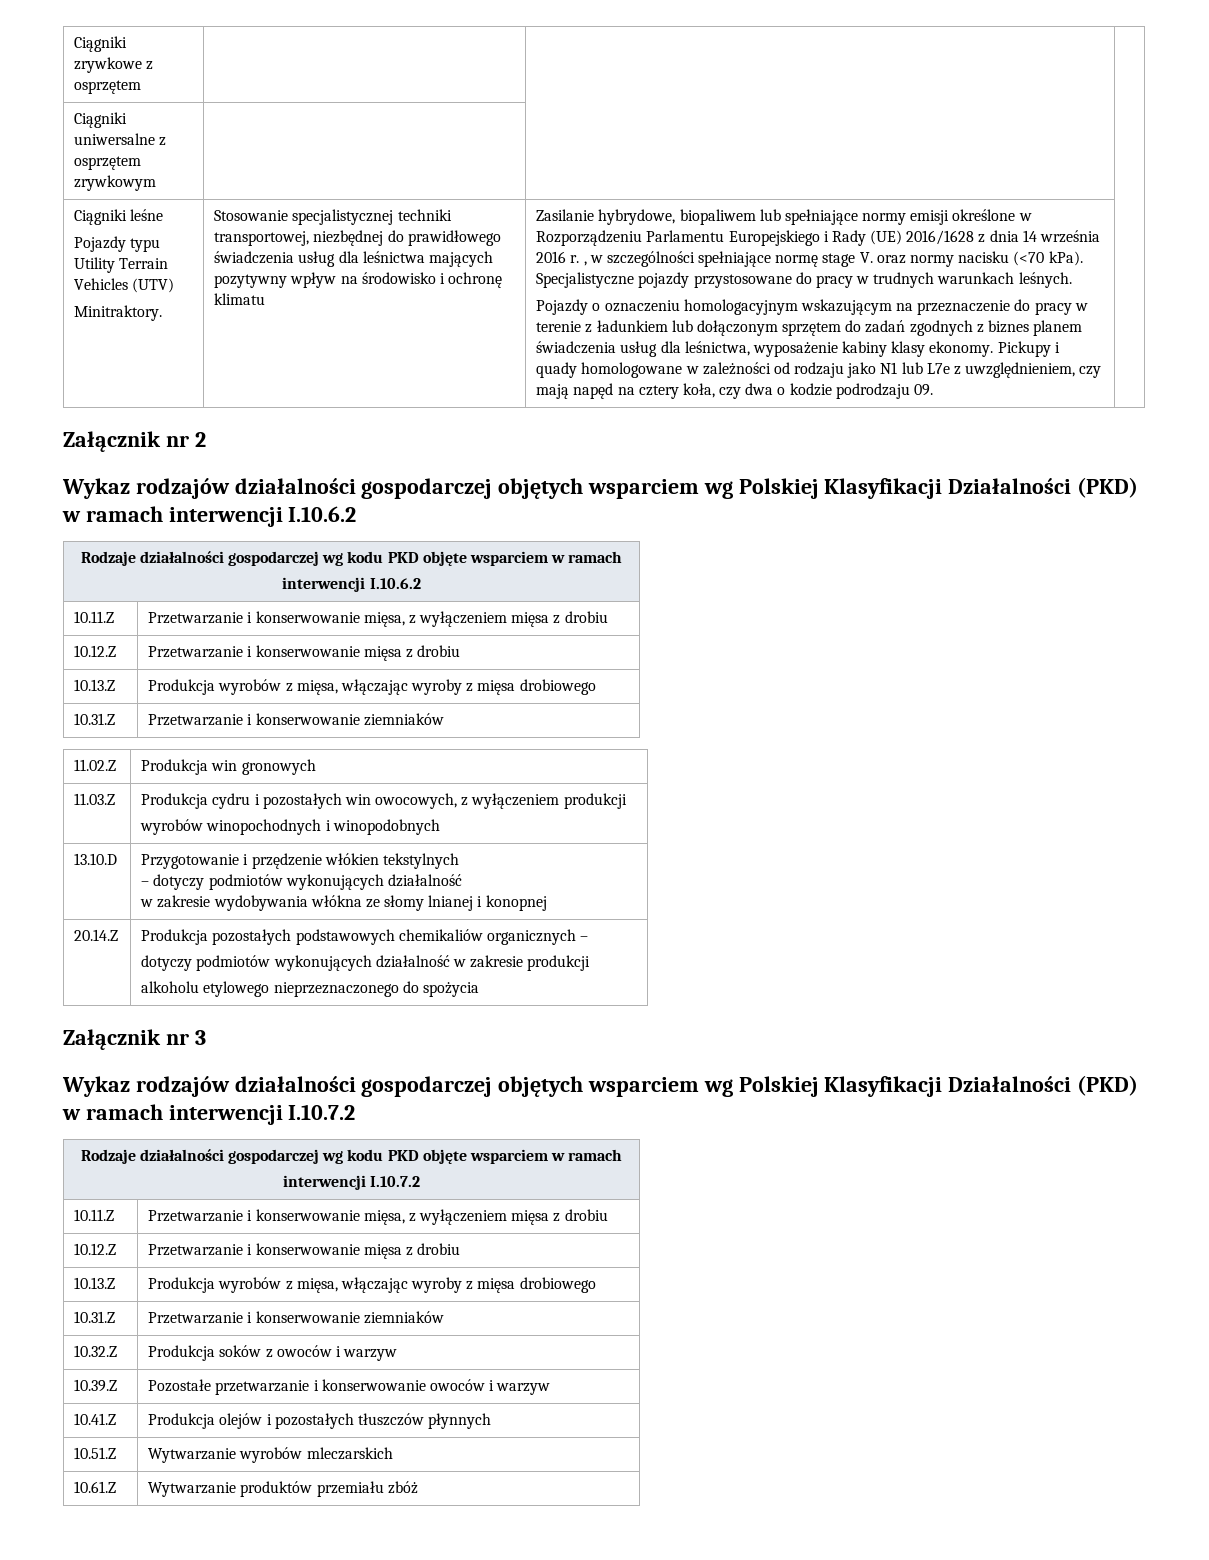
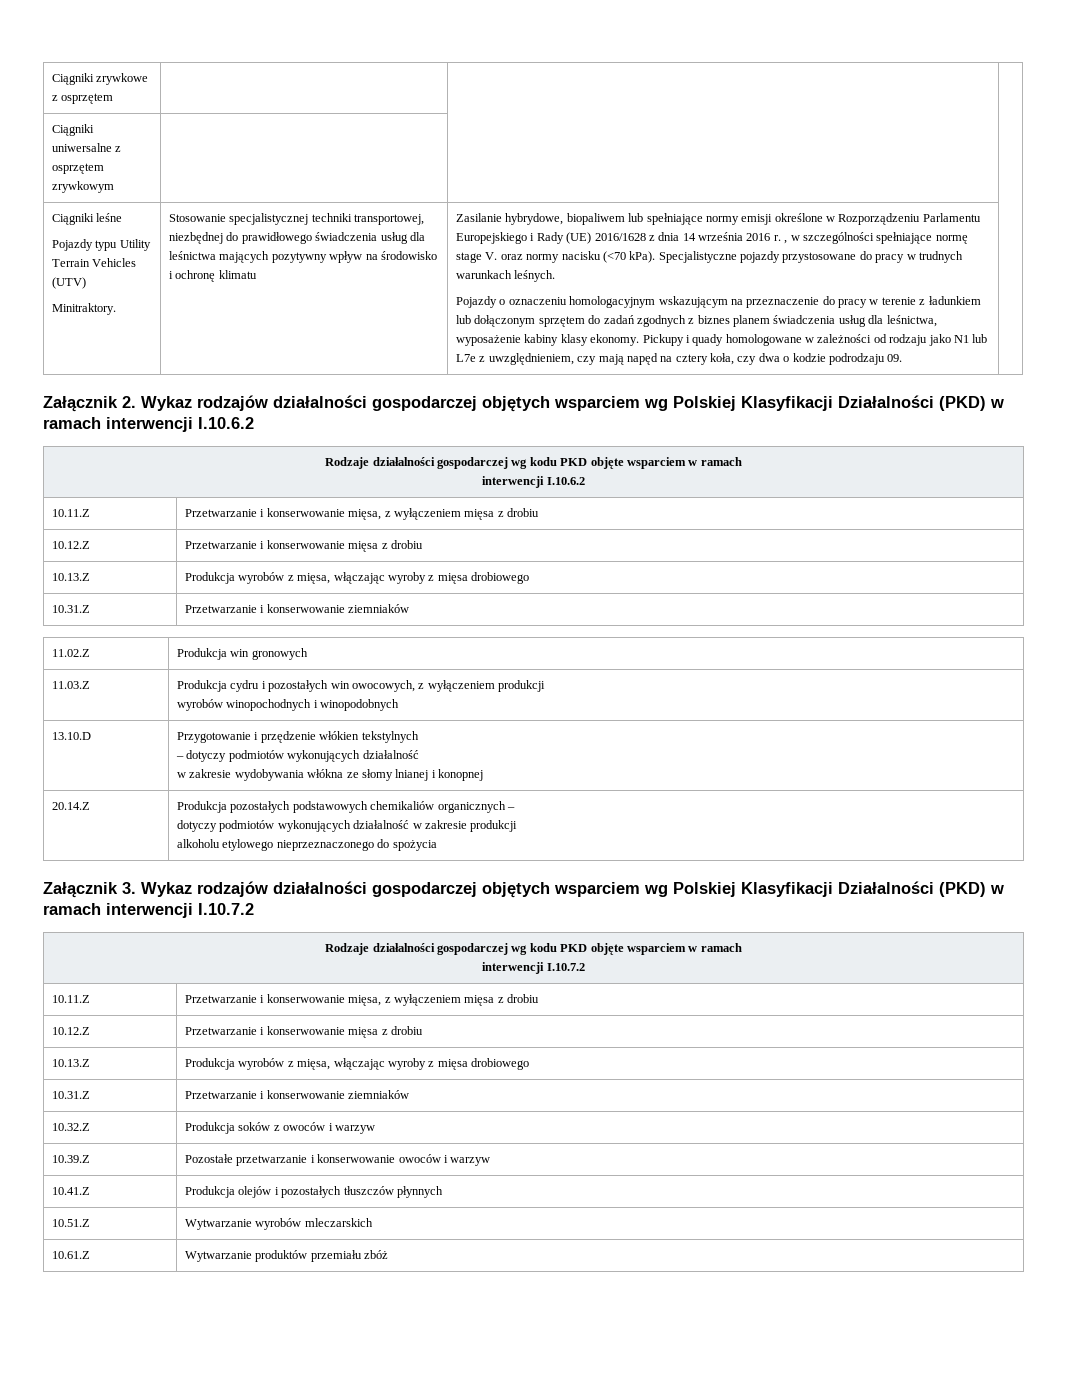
- Załącznik nr 2
- Wykaz rodzajów działalności gospodarczej objętych wsparciem wg Polskiej Klasyfikacji Działalności (PKD) w ramach interwencji I.10.6.2
+ Załącznik 2. Wykaz rodzajów działalności gospodarczej objętych wsparciem wg Polskiej Klasyfikacji Działalności (PKD) w ramach interwencji I.10.6.2
- Załącznik nr 3
- Wykaz rodzajów działalności gospodarczej objętych wsparciem wg Polskiej Klasyfikacji Działalności (PKD) w ramach interwencji I.10.7.2
+ Załącznik 3. Wykaz rodzajów działalności gospodarczej objętych wsparciem wg Polskiej Klasyfikacji Działalności (PKD) w ramach interwencji I.10.7.2

